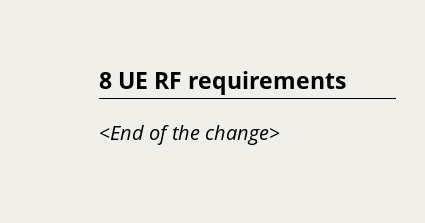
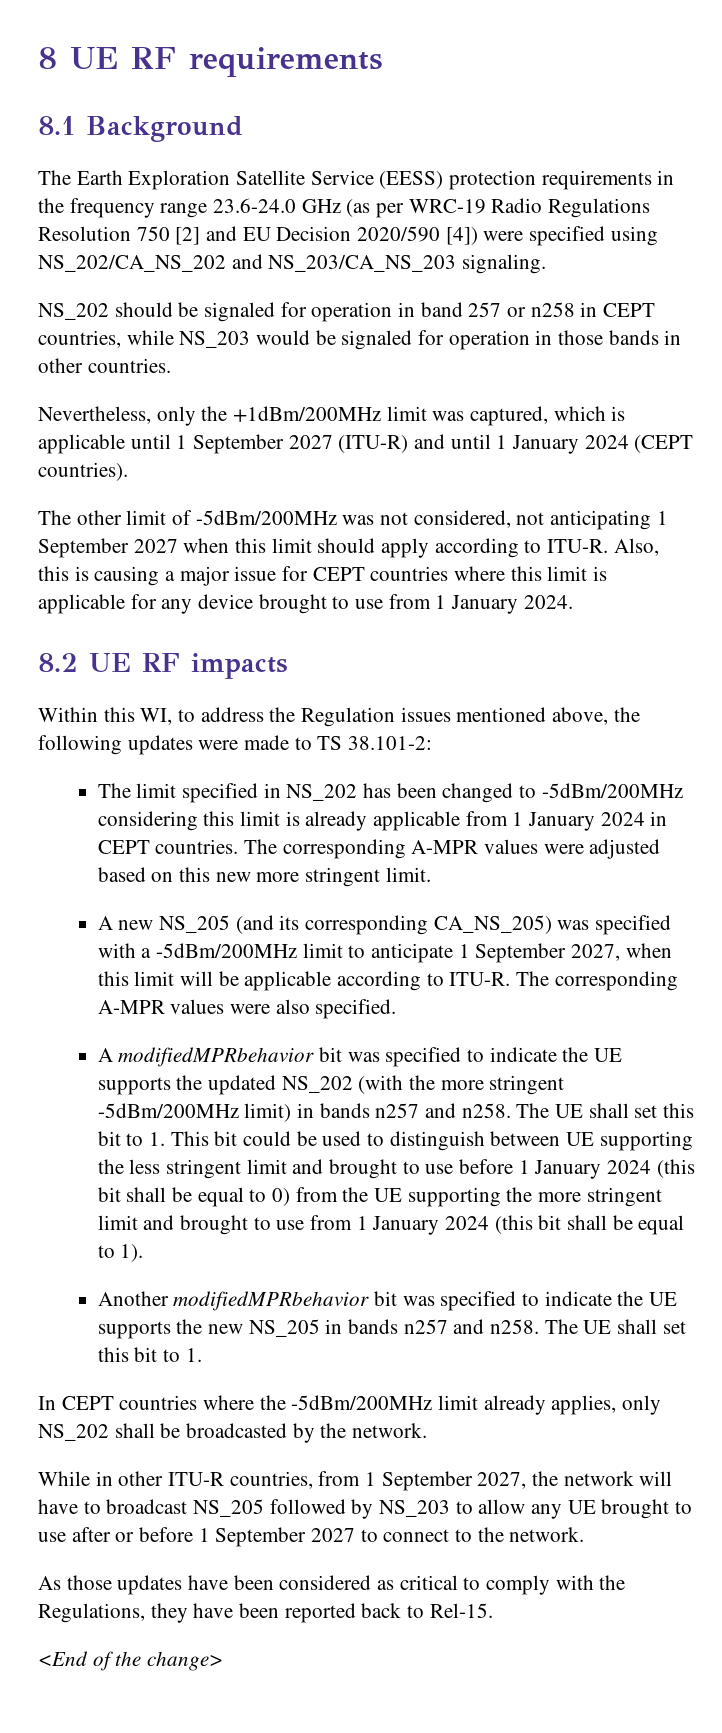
+ 8.1 Background
+ The Earth Exploration Satellite Service (EESS) protection requirements in the frequency range 23.6-24.0 GHz (as per WRC-19 Radio Regulations Resolution 750 [2] and EU Decision 2020/590 [4]) were specified using NS_202/CA_NS_202 and NS_203/CA_NS_203 signaling.
+ NS_202 should be signaled for operation in band 257 or n258 in CEPT countries, while NS_203 would be signaled for operation in those bands in other countries.
+ Nevertheless, only the +1dBm/200MHz limit was captured, which is applicable until 1 September 2027 (ITU-R) and until 1 January 2024 (CEPT countries).
+ The other limit of -5dBm/200MHz was not considered, not anticipating 1 September 2027 when this limit should apply according to ITU-R. Also, this is causing a major issue for CEPT countries where this limit is applicable for any device brought to use from 1 January 2024.
+ 8.2 UE RF impacts
+ Within this WI, to address the Regulation issues mentioned above, the following updates were made to TS 38.101-2:
+ The limit specified in NS_202 has been changed to -5dBm/200MHz considering this limit is already applicable from 1 January 2024 in CEPT countries. The corresponding A-MPR values were adjusted based on this new more stringent limit.
+ A new NS_205 (and its corresponding CA_NS_205) was specified with a -5dBm/200MHz limit to anticipate 1 September 2027, when this limit will be applicable according to ITU-R. The corresponding A-MPR values were also specified.
+ A modifiedMPRbehavior bit was specified to indicate the UE supports the updated NS_202 (with the more stringent -5dBm/200MHz limit) in bands n257 and n258. The UE shall set this bit to 1. This bit could be used to distinguish between UE supporting the less stringent limit and brought to use before 1 January 2024 (this bit shall be equal to 0) from the UE supporting the more stringent limit and brought to use from 1 January 2024 (this bit shall be equal to 1).
+ Another modifiedMPRbehavior bit was specified to indicate the UE supports the new NS_205 in bands n257 and n258. The UE shall set this bit to 1.
+ In CEPT countries where the -5dBm/200MHz limit already applies, only NS_202 shall be broadcasted by the network.
+ While in other ITU-R countries, from 1 September 2027, the network will have to broadcast NS_205 followed by NS_203 to allow any UE brought to use after or before 1 September 2027 to connect to the network.
+ As those updates have been considered as critical to comply with the Regulations, they have been reported back to Rel-15.

